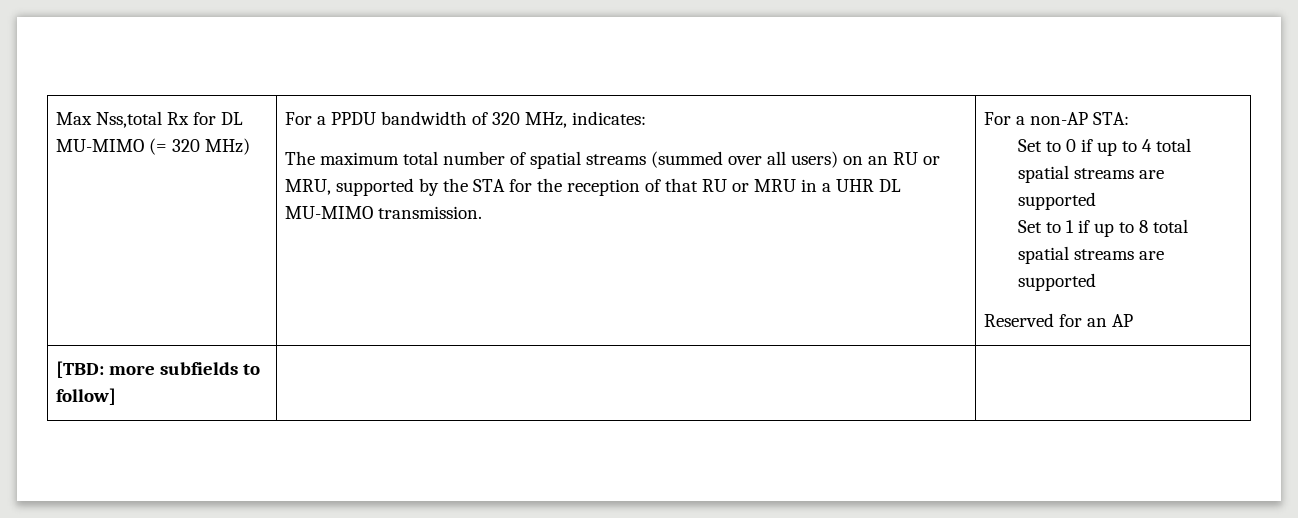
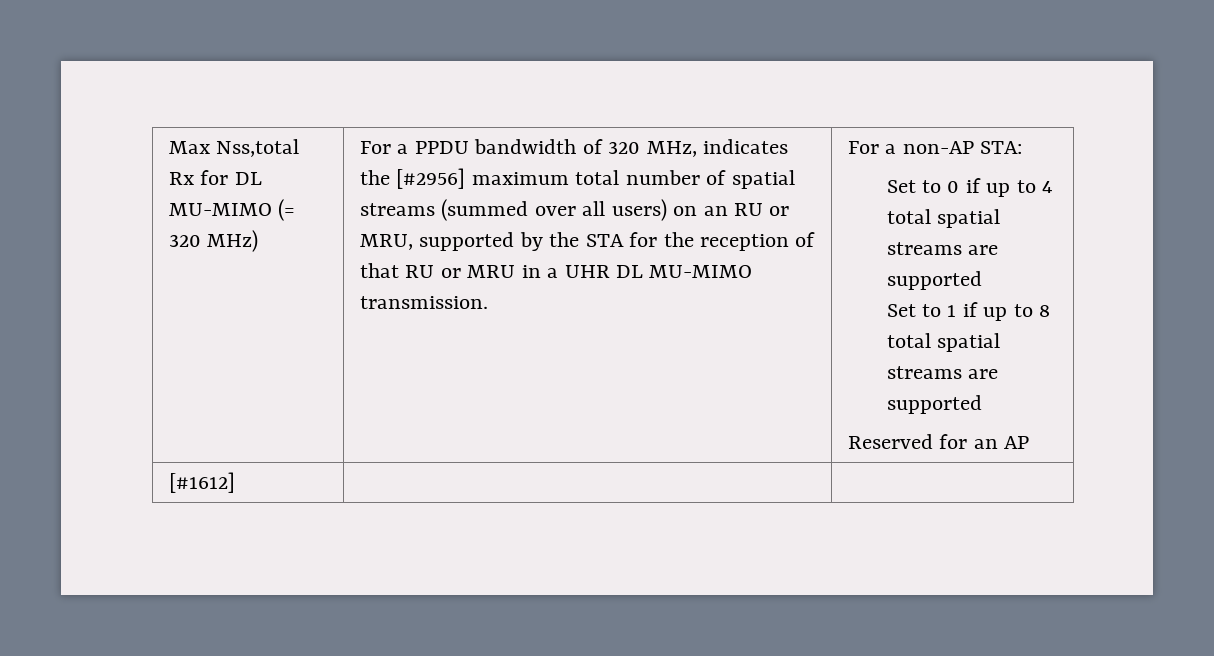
- For a PPDU bandwidth of 320 MHz, indicates:
- The maximum total number of spatial streams (summed over all users) on an RU or MRU, supported by the STA for the reception of that RU or MRU in a UHR DL MU-MIMO transmission.
+ For a PPDU bandwidth of 320 MHz, indicates the [#2956] maximum total number of spatial streams (summed over all users) on an RU or MRU, supported by the STA for the reception of that RU or MRU in a UHR DL MU-MIMO transmission.
- [TBD: more subfields to follow] | |
+ [#1612] | |

